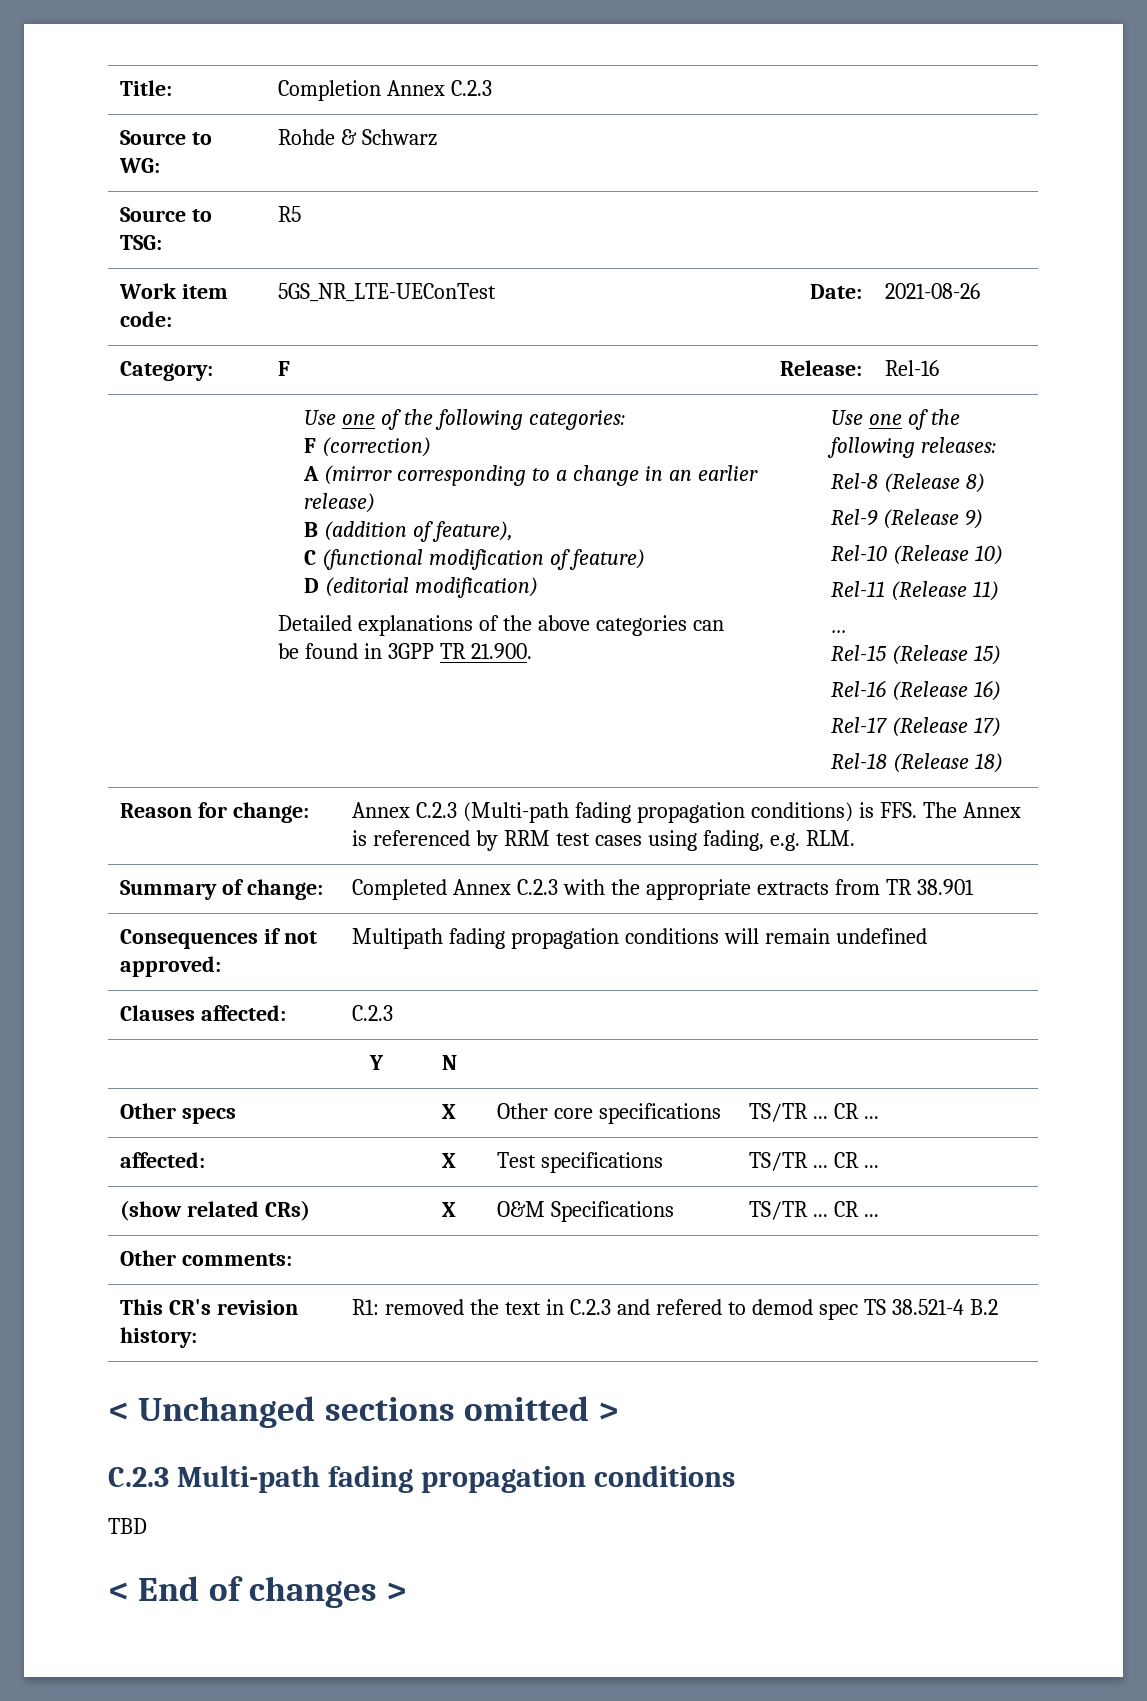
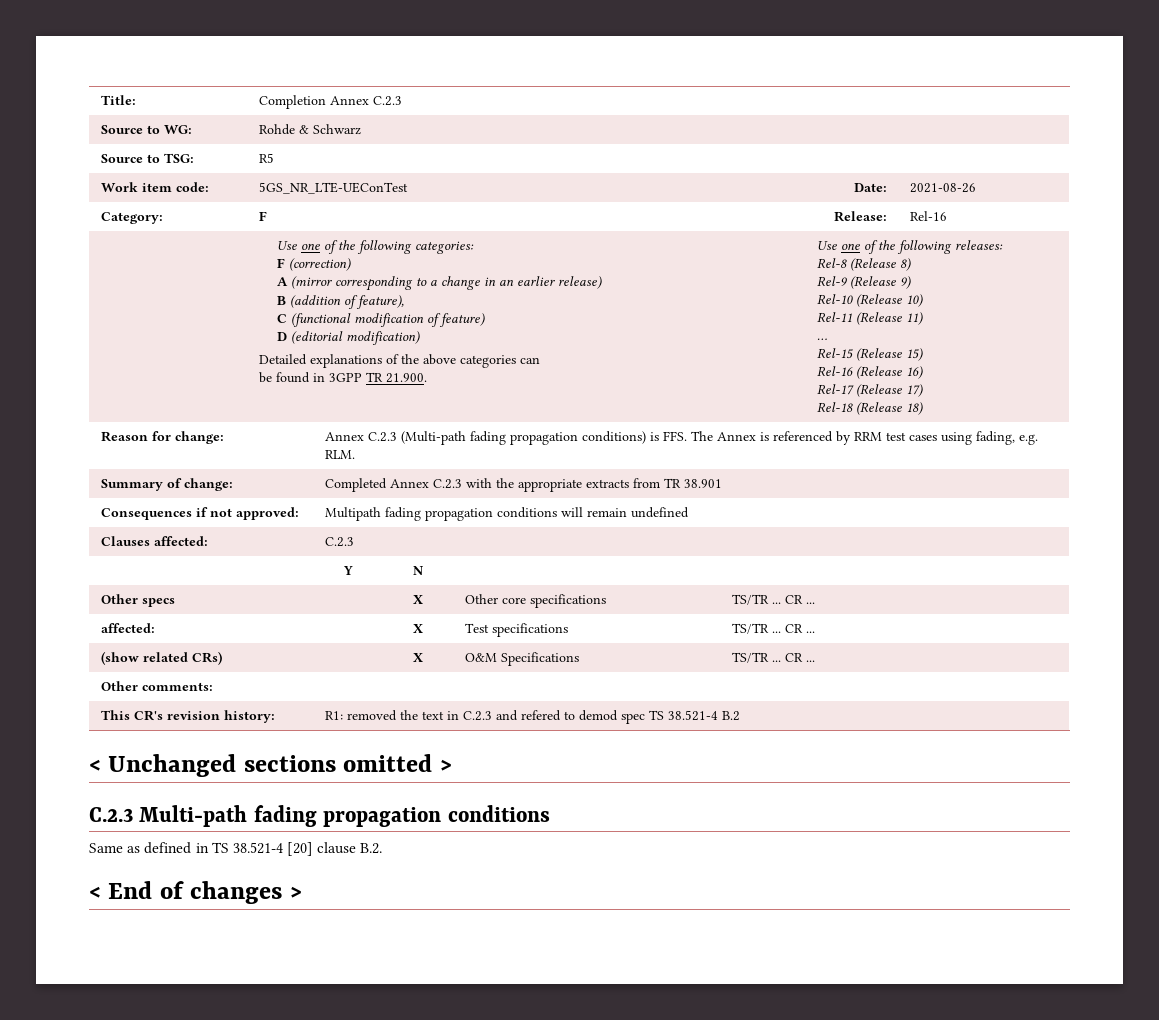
- TBD
+ Same as defined in TS 38.521-4 [20] clause B.2.

